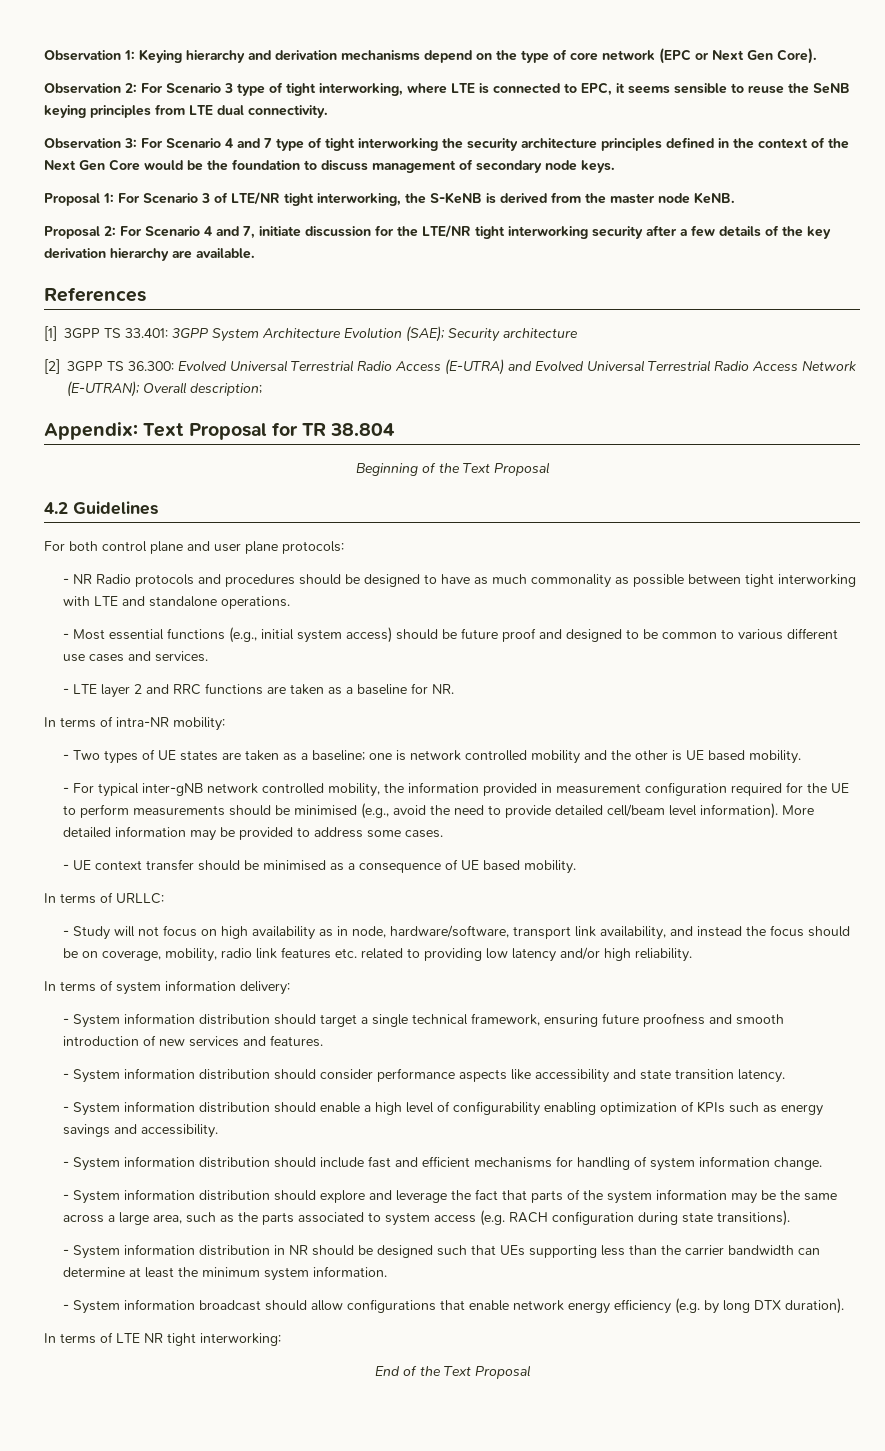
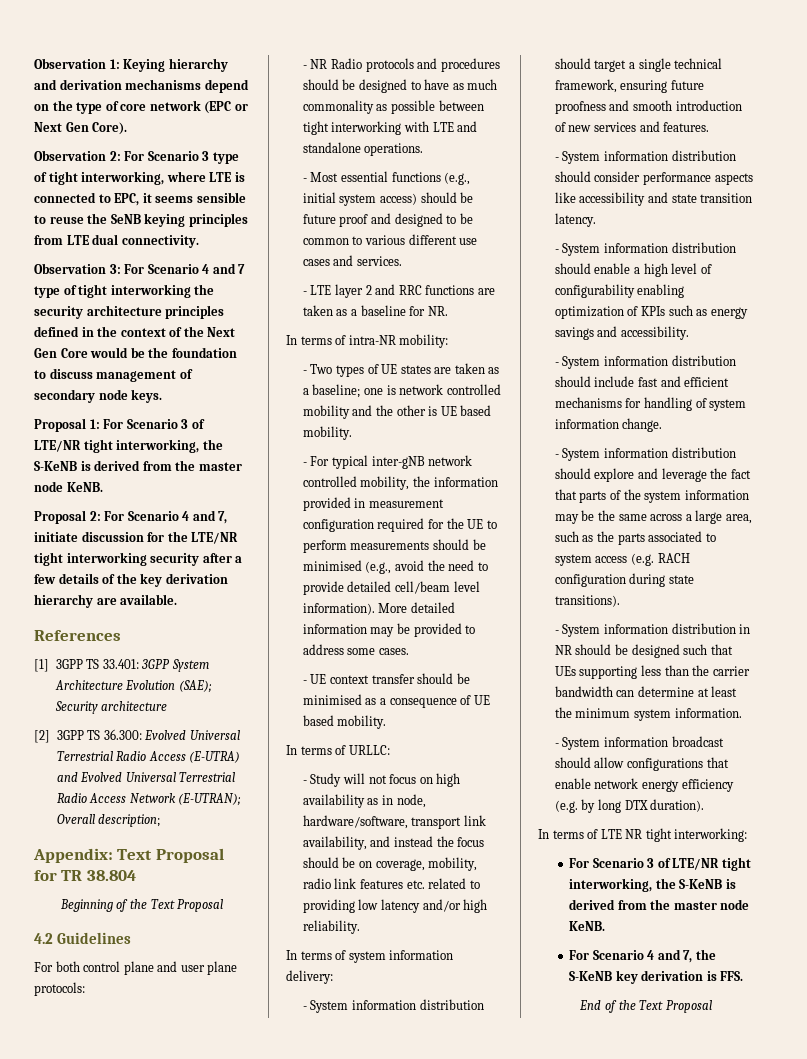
  In terms of LTE NR tight interworking:
+ For Scenario 3 of LTE/NR tight interworking, the S-KeNB is derived from the master node KeNB.
+ For Scenario 4 and 7, the S-KeNB key derivation is FFS.

